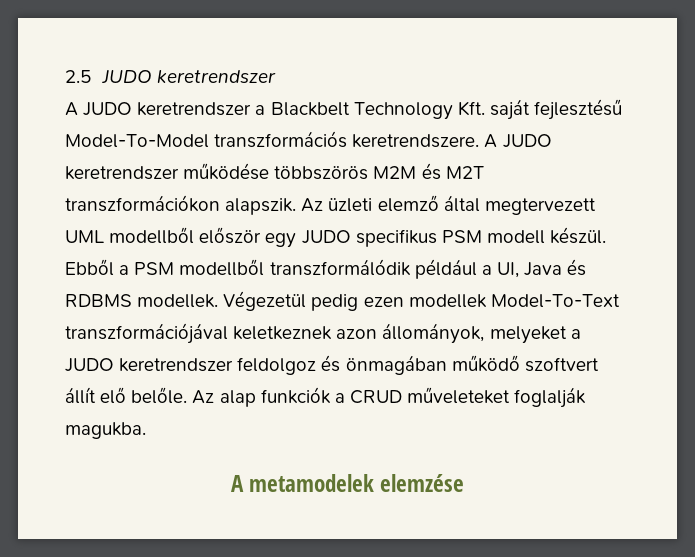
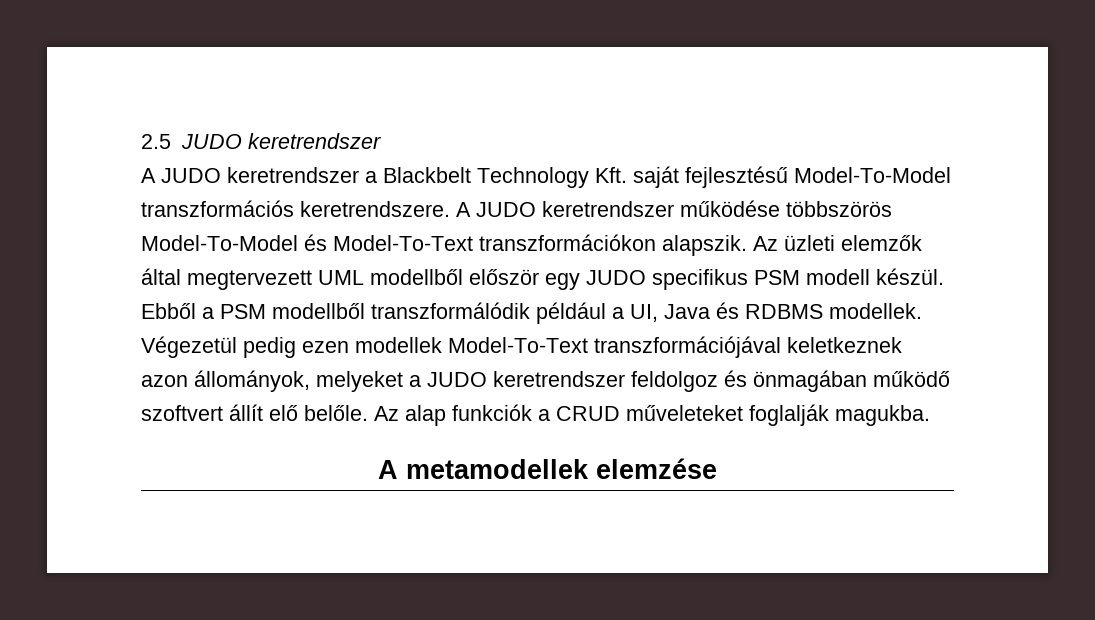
- A JUDO keretrendszer működése többszörös M2M és M2T transzformációkon alapszik.
+ A JUDO keretrendszer működése többszörös Model-To-Model és Model-To-Text transzformációkon alapszik.
- Az üzleti elemző által megtervezett UML modellből először egy JUDO specifikus PSM modell készül.
+ Az üzleti elemzők által megtervezett UML modellből először egy JUDO specifikus PSM modell készül.
- A metamodelek elemzése
+ A metamodellek elemzése

